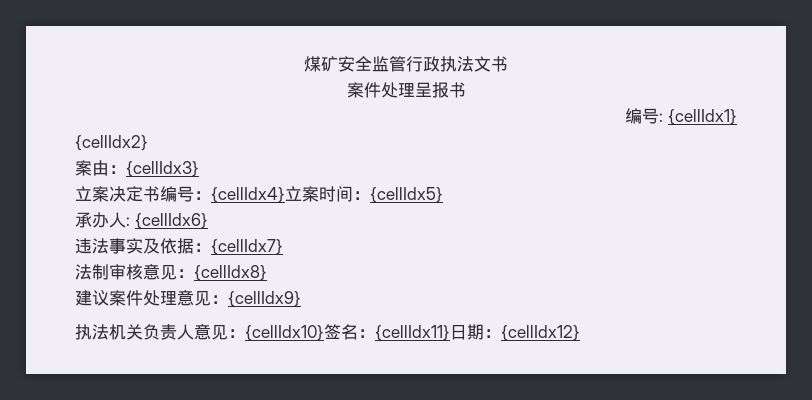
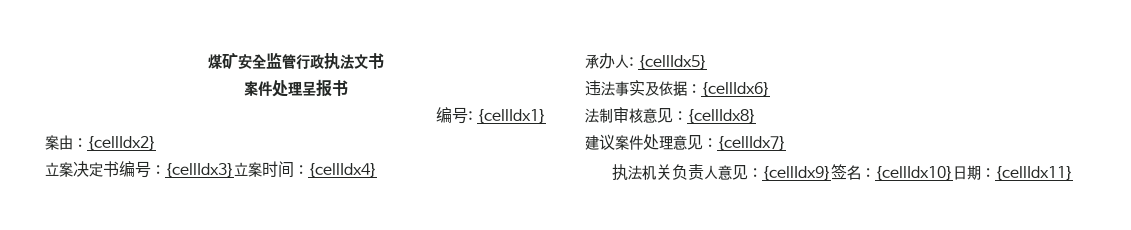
- {cellIdx2}
- 案由：{cellIdx3}
+ 案由：{cellIdx2}
- 立案决定书编号：{cellIdx4}立案时间：{cellIdx5}
+ 立案决定书编号：{cellIdx3}立案时间：{cellIdx4}
- 承办人: {cellIdx6}
+ 承办人: {cellIdx5}
- 违法事实及依据：{cellIdx7}
+ 违法事实及依据：{cellIdx6}
- 建议案件处理意见：{cellIdx9}
+ 建议案件处理意见：{cellIdx7}
- 执法机关负责人意见：{cellIdx10}签名：{cellIdx11}日期：{cellIdx12}
+ 执法机关负责人意见：{cellIdx9}签名：{cellIdx10}日期：{cellIdx11}

